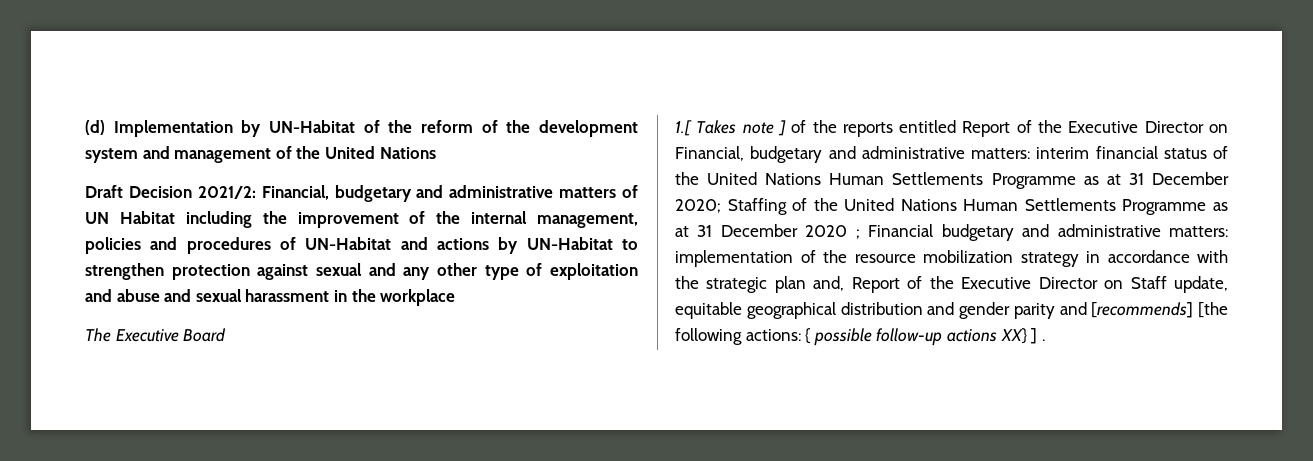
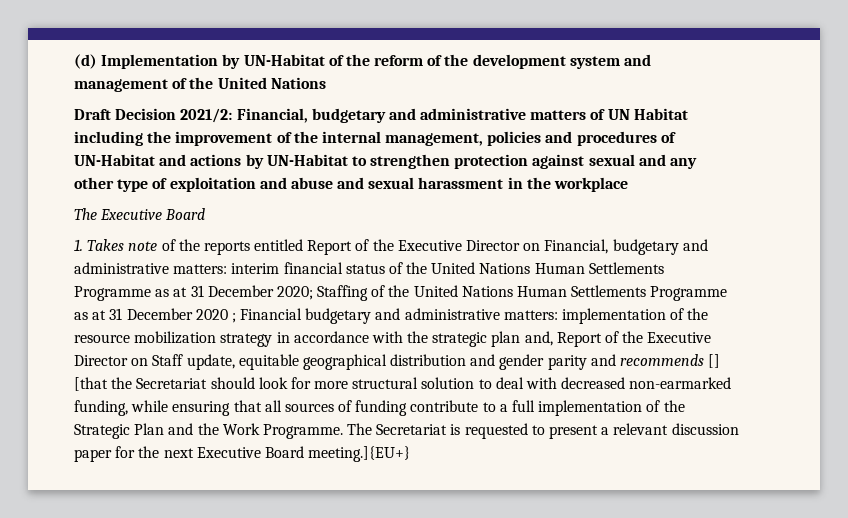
- 1.[ Takes note ] of the reports entitled Report of the Executive Director on Financial, budgetary and administrative matters:
+ 1. Takes note of the reports entitled Report of the Executive Director on Financial, budgetary and administrative matters:
- implementation of the resource mobilization strategy in accordance with the strategic plan and, Report of the Executive Director on Staff update, equitable geographical distribution and gender parity and [recommends] [the following actions: { possible follow-up actions XX} ] .
+ implementation of the resource mobilization strategy in accordance with the strategic plan and, Report of the Executive Director on Staff update, equitable geographical distribution and gender parity and recommends [] [that the Secretariat should look for more structural solution to deal with decreased non-earmarked funding, while ensuring that all sources of funding contribute to a full implementation of the Strategic Plan and the Work Programme. The Secretariat is requested to present a relevant discussion paper for the next Executive Board meeting.]{EU+}

